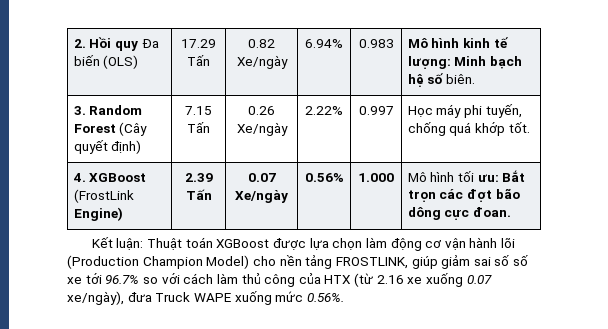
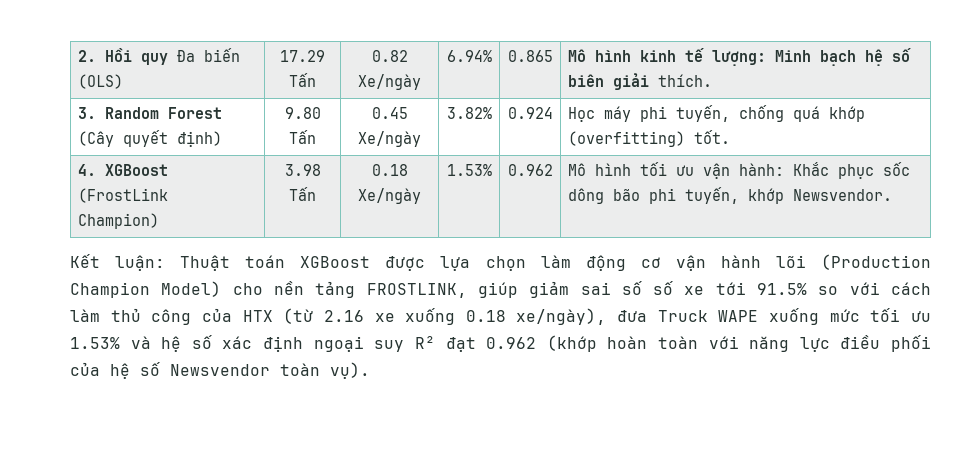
- 2. Hồi quy Đa biến (OLS) | 17.29 Tấn | 0.82 Xe/ngày | 6.94% | 0.983 | Mô hình kinh tế lượng: Minh bạch hệ số biên.
+ 2. Hồi quy Đa biến (OLS) | 17.29 Tấn | 0.82 Xe/ngày | 6.94% | 0.865 | Mô hình kinh tế lượng: Minh bạch hệ số biên giải thích.
- 3. Random Forest (Cây quyết định) | 7.15 Tấn | 0.26 Xe/ngày | 2.22% | 0.997 | Học máy phi tuyến, chống quá khớp tốt.
+ 3. Random Forest (Cây quyết định) | 9.80 Tấn | 0.45 Xe/ngày | 3.82% | 0.924 | Học máy phi tuyến, chống quá khớp (overfitting) tốt.
- 4. XGBoost (FrostLink Engine) | 2.39 Tấn | 0.07 Xe/ngày | 0.56% | 1.000 | Mô hình tối ưu: Bắt trọn các đợt bão dông cực đoan.
+ 4. XGBoost (FrostLink Champion) | 3.98 Tấn | 0.18 Xe/ngày | 1.53% | 0.962 | Mô hình tối ưu vận hành: Khắc phục sốc dông bão phi tuyến, khớp Newsvendor.
- Kết luận: Thuật toán XGBoost được lựa chọn làm động cơ vận hành lõi (Production Champion Model) cho nền tảng FROSTLINK, giúp giảm sai số số xe tới 96.7% so với cách làm thủ công của HTX (từ 2.16 xe xuống 0.07 xe/ngày), đưa Truck WAPE xuống mức 0.56%.
+ Kết luận: Thuật toán XGBoost được lựa chọn làm động cơ vận hành lõi (Production Champion Model) cho nền tảng FROSTLINK, giúp giảm sai số số xe tới 91.5% so với cách làm thủ công của HTX (từ 2.16 xe xuống 0.18 xe/ngày), đưa Truck WAPE xuống mức tối ưu 1.53% và hệ số xác định ngoại suy R² đạt 0.962 (khớp hoàn toàn với năng lực điều phối của hệ số Newsvendor toàn vụ).

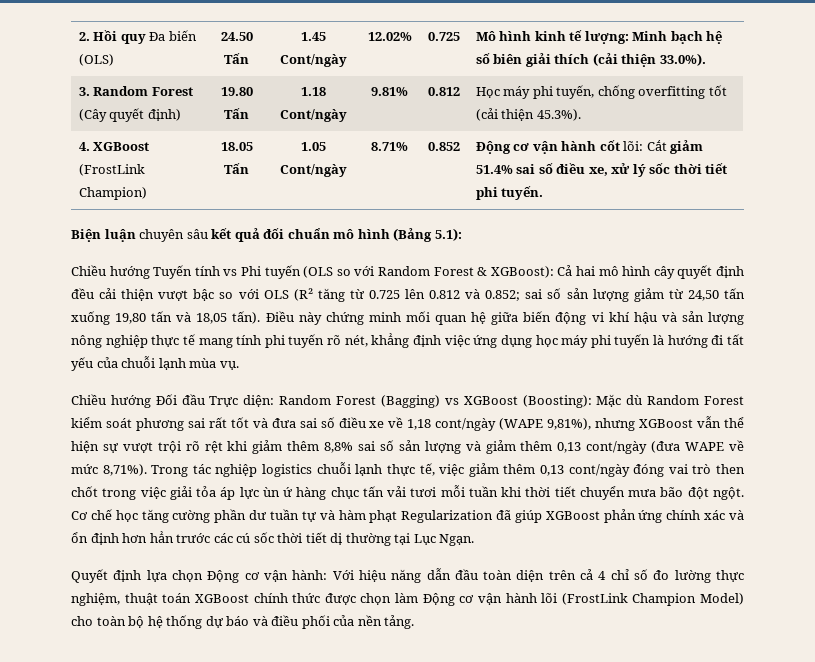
- 2. Hồi quy Đa biến (OLS) | 17.29 Tấn | 0.82 Xe/ngày | 6.94% | 0.865 | Mô hình kinh tế lượng: Minh bạch hệ số biên giải thích.
+ 2. Hồi quy Đa biến (OLS) | 24.50 Tấn | 1.45 Cont/ngày | 12.02% | 0.725 | Mô hình kinh tế lượng: Minh bạch hệ số biên giải thích (cải thiện 33.0%).
- 3. Random Forest (Cây quyết định) | 9.80 Tấn | 0.45 Xe/ngày | 3.82% | 0.924 | Học máy phi tuyến, chống quá khớp (overfitting) tốt.
+ 3. Random Forest (Cây quyết định) | 19.80 Tấn | 1.18 Cont/ngày | 9.81% | 0.812 | Học máy phi tuyến, chống overfitting tốt (cải thiện 45.3%).
- 4. XGBoost (FrostLink Champion) | 3.98 Tấn | 0.18 Xe/ngày | 1.53% | 0.962 | Mô hình tối ưu vận hành: Khắc phục sốc dông bão phi tuyến, khớp Newsvendor.
- Kết luận: Thuật toán XGBoost được lựa chọn làm động cơ vận hành lõi (Production Champion Model) cho nền tảng FROSTLINK, giúp giảm sai số số xe tới 91.5% so với cách làm thủ công của HTX (từ 2.16 xe xuống 0.18 xe/ngày), đưa Truck WAPE xuống mức tối ưu 1.53% và hệ số xác định ngoại suy R² đạt 0.962 (khớp hoàn toàn với năng lực điều phối của hệ số Newsvendor toàn vụ).
+ 4. XGBoost (FrostLink Champion) | 18.05 Tấn | 1.05 Cont/ngày | 8.71% | 0.852 | Động cơ vận hành cốt lõi: Cắt giảm 51.4% sai số điều xe, xử lý sốc thời tiết phi tuyến.
+ Biện luận chuyên sâu kết quả đối chuẩn mô hình (Bảng 5.1):
+ Chiều hướng Tuyến tính vs Phi tuyến (OLS so với Random Forest & XGBoost): Cả hai mô hình cây quyết định đều cải thiện vượt bậc so với OLS (R² tăng từ 0.725 lên 0.812 và 0.852; sai số sản lượng giảm từ 24,50 tấn xuống 19,80 tấn và 18,05 tấn). Điều này chứng minh mối quan hệ giữa biến động vi khí hậu và sản lượng nông nghiệp thực tế mang tính phi tuyến rõ nét, khẳng định việc ứng dụng học máy phi tuyến là hướng đi tất yếu của chuỗi lạnh mùa vụ.
+ Chiều hướng Đối đầu Trực diện: Random Forest (Bagging) vs XGBoost (Boosting): Mặc dù Random Forest kiểm soát phương sai rất tốt và đưa sai số điều xe về 1,18 cont/ngày (WAPE 9,81%), nhưng XGBoost vẫn thể hiện sự vượt trội rõ rệt khi giảm thêm 8,8% sai số sản lượng và giảm thêm 0,13 cont/ngày (đưa WAPE về mức 8,71%). Trong tác nghiệp logistics chuỗi lạnh thực tế, việc giảm thêm 0,13 cont/ngày đóng vai trò then chốt trong việc giải tỏa áp lực ùn ứ hàng chục tấn vải tươi mỗi tuần khi thời tiết chuyển mưa bão đột ngột. Cơ chế học tăng cường phần dư tuần tự và hàm phạt Regularization đã giúp XGBoost phản ứng chính xác và ổn định hơn hẳn trước các cú sốc thời tiết dị thường tại Lục Ngạn.
+ Quyết định lựa chọn Động cơ vận hành: Với hiệu năng dẫn đầu toàn diện trên cả 4 chỉ số đo lường thực nghiệm, thuật toán XGBoost chính thức được chọn làm Động cơ vận hành lõi (FrostLink Champion Model) cho toàn bộ hệ thống dự báo và điều phối của nền tảng.

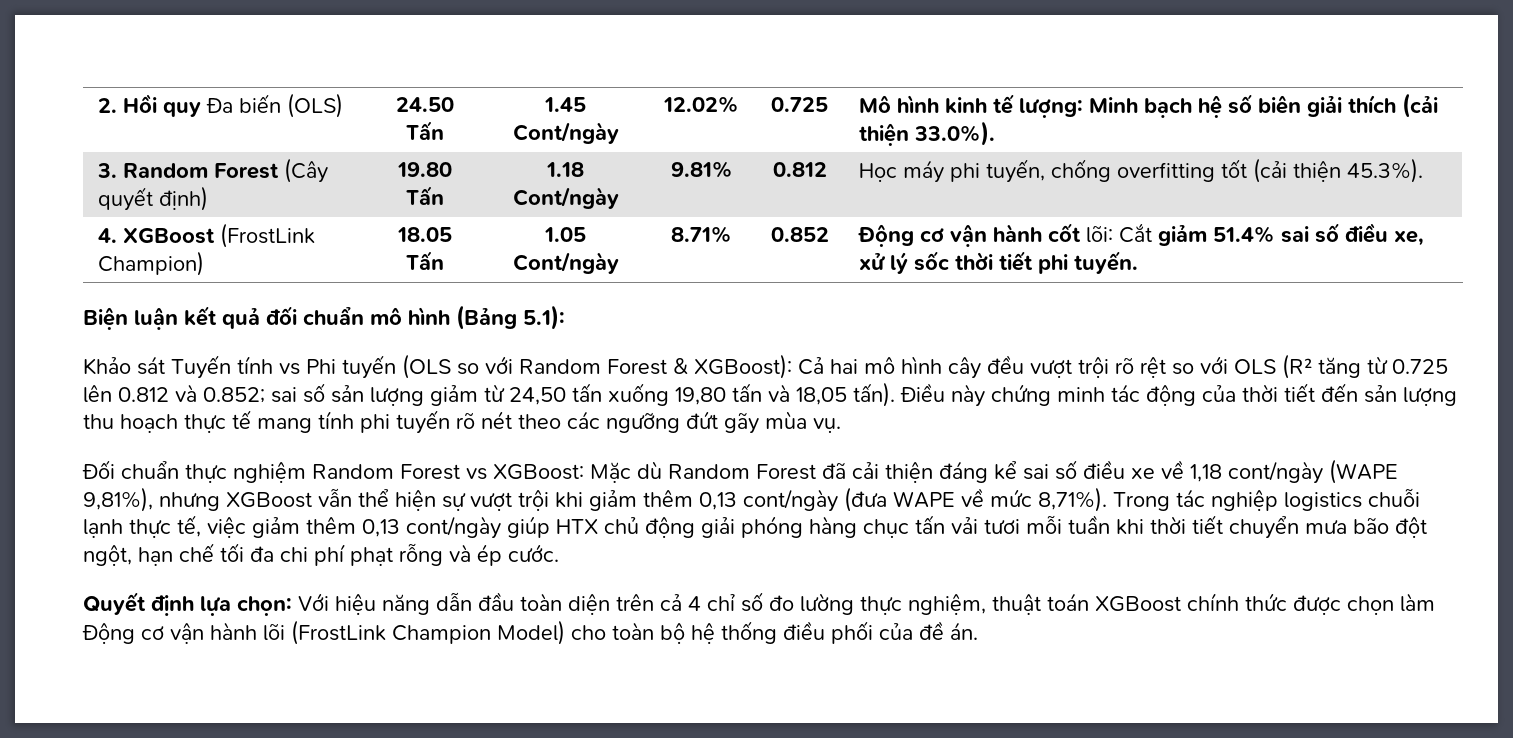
- Biện luận chuyên sâu kết quả đối chuẩn mô hình (Bảng 5.1):
+ Biện luận kết quả đối chuẩn mô hình (Bảng 5.1):
- Chiều hướng Tuyến tính vs Phi tuyến (OLS so với Random Forest & XGBoost): Cả hai mô hình cây quyết định đều cải thiện vượt bậc so với OLS (R² tăng từ 0.725 lên 0.812 và 0.852; sai số sản lượng giảm từ 24,50 tấn xuống 19,80 tấn và 18,05 tấn).
+ Khảo sát Tuyến tính vs Phi tuyến (OLS so với Random Forest & XGBoost): Cả hai mô hình cây đều vượt trội rõ rệt so với OLS (R² tăng từ 0.725 lên 0.812 và 0.852; sai số sản lượng giảm từ 24,50 tấn xuống 19,80 tấn và 18,05 tấn).
- Điều này chứng minh mối quan hệ giữa biến động vi khí hậu và sản lượng nông nghiệp thực tế mang tính phi tuyến rõ nét, khẳng định việc ứng dụng học máy phi tuyến là hướng đi tất yếu của chuỗi lạnh mùa vụ.
- Chiều hướng Đối đầu Trực diện: Random Forest (Bagging) vs XGBoost (Boosting): Mặc dù Random Forest kiểm soát phương sai rất tốt và đưa sai số điều xe về 1,18 cont/ngày (WAPE 9,81%), nhưng XGBoost vẫn thể hiện sự vượt trội rõ rệt khi giảm thêm 8,8% sai số sản lượng và giảm thêm 0,13 cont/ngày (đưa WAPE về mức 8,71%).
+ Điều này chứng minh tác động của thời tiết đến sản lượng thu hoạch thực tế mang tính phi tuyến rõ nét theo các ngưỡng đứt gãy mùa vụ.
+ Đối chuẩn thực nghiệm Random Forest vs XGBoost: Mặc dù Random Forest đã cải thiện đáng kể sai số điều xe về 1,18 cont/ngày (WAPE 9,81%), nhưng XGBoost vẫn thể hiện sự vượt trội khi giảm thêm 0,13 cont/ngày (đưa WAPE về mức 8,71%).
- Trong tác nghiệp logistics chuỗi lạnh thực tế, việc giảm thêm 0,13 cont/ngày đóng vai trò then chốt trong việc giải tỏa áp lực ùn ứ hàng chục tấn vải tươi mỗi tuần khi thời tiết chuyển mưa bão đột ngột. Cơ chế học tăng cường phần dư tuần tự và hàm phạt Regularization đã giúp XGBoost phản ứng chính xác và ổn định hơn hẳn trước các cú sốc thời tiết dị thường tại Lục Ngạn.
- Quyết định lựa chọn Động cơ vận hành:
+ Trong tác nghiệp logistics chuỗi lạnh thực tế, việc giảm thêm 0,13 cont/ngày giúp HTX chủ động giải phóng hàng chục tấn vải tươi mỗi tuần khi thời tiết chuyển mưa bão đột ngột, hạn chế tối đa chi phí phạt rỗng và ép cước.
+ Quyết định lựa chọn:
- Với hiệu năng dẫn đầu toàn diện trên cả 4 chỉ số đo lường thực nghiệm, thuật toán XGBoost chính thức được chọn làm Động cơ vận hành lõi (FrostLink Champion Model) cho toàn bộ hệ thống dự báo và điều phối của nền tảng.
+ Với hiệu năng dẫn đầu toàn diện trên cả 4 chỉ số đo lường thực nghiệm, thuật toán XGBoost chính thức được chọn làm Động cơ vận hành lõi (FrostLink Champion Model) cho toàn bộ hệ thống điều phối của đề án.

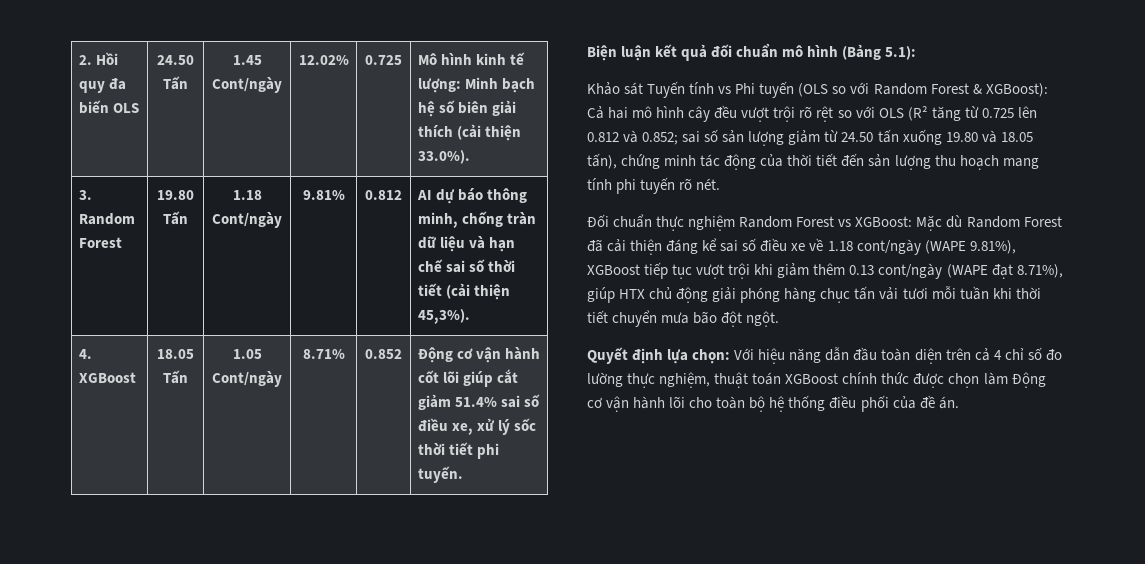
- 2. Hồi quy Đa biến (OLS) | 24.50 Tấn | 1.45 Cont/ngày | 12.02% | 0.725 | Mô hình kinh tế lượng: Minh bạch hệ số biên giải thích (cải thiện 33.0%).
+ 2. Hồi quy đa biến OLS | 24.50 Tấn | 1.45 Cont/ngày | 12.02% | 0.725 | Mô hình kinh tế lượng: Minh bạch hệ số biên giải thích (cải thiện 33.0%).
- 3. Random Forest (Cây quyết định) | 19.80 Tấn | 1.18 Cont/ngày | 9.81% | 0.812 | Học máy phi tuyến, chống overfitting tốt (cải thiện 45.3%).
+ 3. Random Forest | 19.80 Tấn | 1.18 Cont/ngày | 9.81% | 0.812 | AI dự báo thông minh, chống tràn dữ liệu và hạn chế sai số thời tiết (cải thiện 45,3%).
- 4. XGBoost (FrostLink Champion) | 18.05 Tấn | 1.05 Cont/ngày | 8.71% | 0.852 | Động cơ vận hành cốt lõi: Cắt giảm 51.4% sai số điều xe, xử lý sốc thời tiết phi tuyến.
+ 4. XGBoost | 18.05 Tấn | 1.05 Cont/ngày | 8.71% | 0.852 | Động cơ vận hành cốt lõi giúp cắt giảm 51.4% sai số điều xe, xử lý sốc thời tiết phi tuyến.
- Khảo sát Tuyến tính vs Phi tuyến (OLS so với Random Forest & XGBoost): Cả hai mô hình cây đều vượt trội rõ rệt so với OLS (R² tăng từ 0.725 lên 0.812 và 0.852; sai số sản lượng giảm từ 24,50 tấn xuống 19,80 tấn và 18,05 tấn). Điều này chứng minh tác động của thời tiết đến sản lượng thu hoạch thực tế mang tính phi tuyến rõ nét theo các ngưỡng đứt gãy mùa vụ.
+ Khảo sát Tuyến tính vs Phi tuyến (OLS so với Random Forest & XGBoost): Cả hai mô hình cây đều vượt trội rõ rệt so với OLS (R² tăng từ 0.725 lên 0.812 và 0.852; sai số sản lượng giảm từ 24.50 tấn xuống 19.80 và 18.05 tấn), chứng minh tác động của thời tiết đến sản lượng thu hoạch mang tính phi tuyến rõ nét.
- Đối chuẩn thực nghiệm Random Forest vs XGBoost: Mặc dù Random Forest đã cải thiện đáng kể sai số điều xe về 1,18 cont/ngày (WAPE 9,81%), nhưng XGBoost vẫn thể hiện sự vượt trội khi giảm thêm 0,13 cont/ngày (đưa WAPE về mức 8,71%). Trong tác nghiệp logistics chuỗi lạnh thực tế, việc giảm thêm 0,13 cont/ngày giúp HTX chủ động giải phóng hàng chục tấn vải tươi mỗi tuần khi thời tiết chuyển mưa bão đột ngột, hạn chế tối đa chi phí phạt rỗng và ép cước.
+ Đối chuẩn thực nghiệm Random Forest vs XGBoost: Mặc dù Random Forest đã cải thiện đáng kể sai số điều xe về 1.18 cont/ngày (WAPE 9.81%), XGBoost tiếp tục vượt trội khi giảm thêm 0.13 cont/ngày (WAPE đạt 8.71%), giúp HTX chủ động giải phóng hàng chục tấn vải tươi mỗi tuần khi thời tiết chuyển mưa bão đột ngột.
- Quyết định lựa chọn: Với hiệu năng dẫn đầu toàn diện trên cả 4 chỉ số đo lường thực nghiệm, thuật toán XGBoost chính thức được chọn làm Động cơ vận hành lõi (FrostLink Champion Model) cho toàn bộ hệ thống điều phối của đề án.
+ Quyết định lựa chọn: Với hiệu năng dẫn đầu toàn diện trên cả 4 chỉ số đo lường thực nghiệm, thuật toán XGBoost chính thức được chọn làm Động cơ vận hành lõi cho toàn bộ hệ thống điều phối của đề án.

